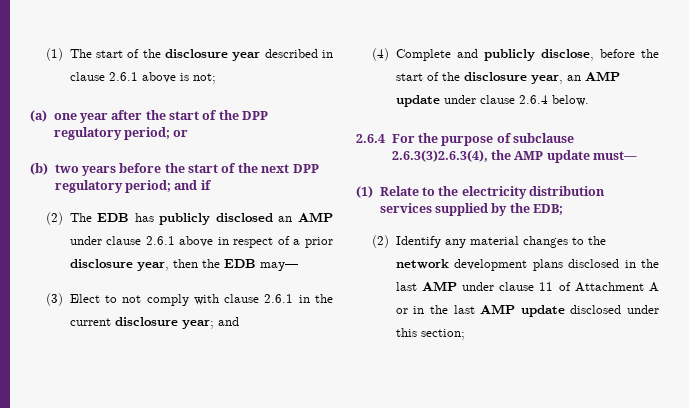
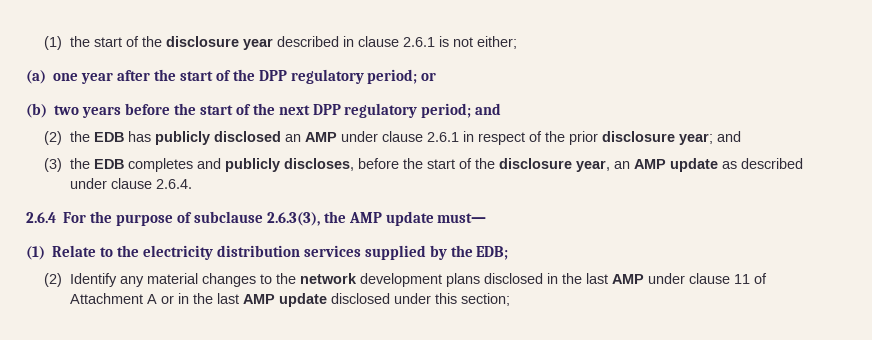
- (1) The start of the disclosure year described in clause 2.6.1 above is not;
+ (1) the start of the disclosure year described in clause 2.6.1 is not either;
- (b) two years before the start of the next DPP regulatory period; and if
- (2) The EDB has publicly disclosed an AMP under clause 2.6.1 above in respect of a prior disclosure year, then the EDB may—
- (3) Elect to not comply with clause 2.6.1 in the current disclosure year; and
- (4) Complete and publicly disclose, before the start of the disclosure year, an AMP update under clause 2.6.4 below.
+ (b) two years before the start of the next DPP regulatory period; and
+ (2) the EDB has publicly disclosed an AMP under clause 2.6.1 in respect of the prior disclosure year; and
+ (3) the EDB completes and publicly discloses, before the start of the disclosure year, an AMP update as described under clause 2.6.4.
- 2.6.4 For the purpose of subclause 2.6.3(3)2.6.3(4), the AMP update must—
+ 2.6.4 For the purpose of subclause 2.6.3(3), the AMP update must—

